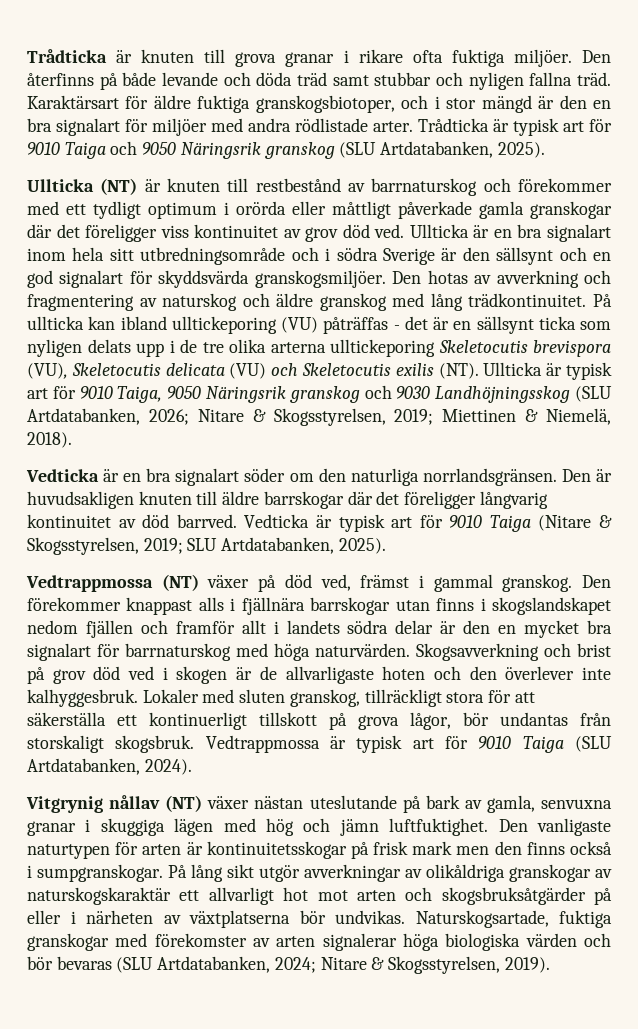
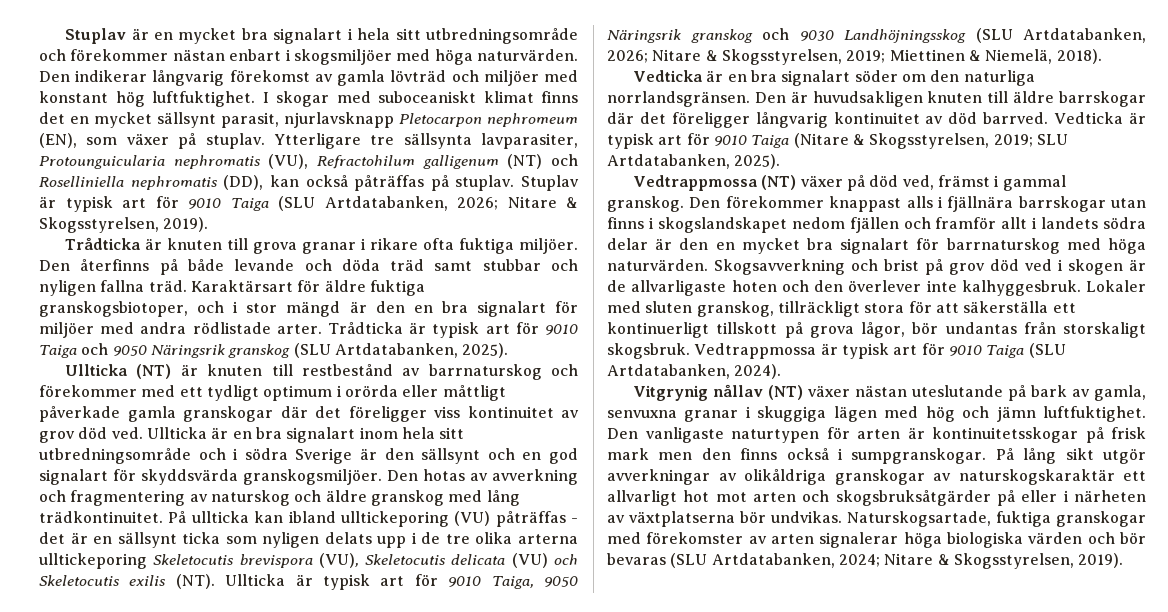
+ Stuplav är en mycket bra signalart i hela sitt utbredningsområde och förekommer nästan enbart i skogsmiljöer med höga naturvärden. Den indikerar långvarig förekomst av gamla lövträd och miljöer med konstant hög luftfuktighet. I skogar med suboceaniskt klimat finns det en mycket sällsynt parasit, njurlavsknapp Pletocarpon nephromeum (EN), som växer på stuplav. Ytterligare tre sällsynta lavparasiter, Protounguicularia nephromatis (VU), Refractohilum galligenum (NT) och Roselliniella nephromatis (DD), kan också påträffas på stuplav. Stuplav är typisk art för 9010 Taiga (SLU Artdatabanken, 2026; Nitare & Skogsstyrelsen, 2019).

